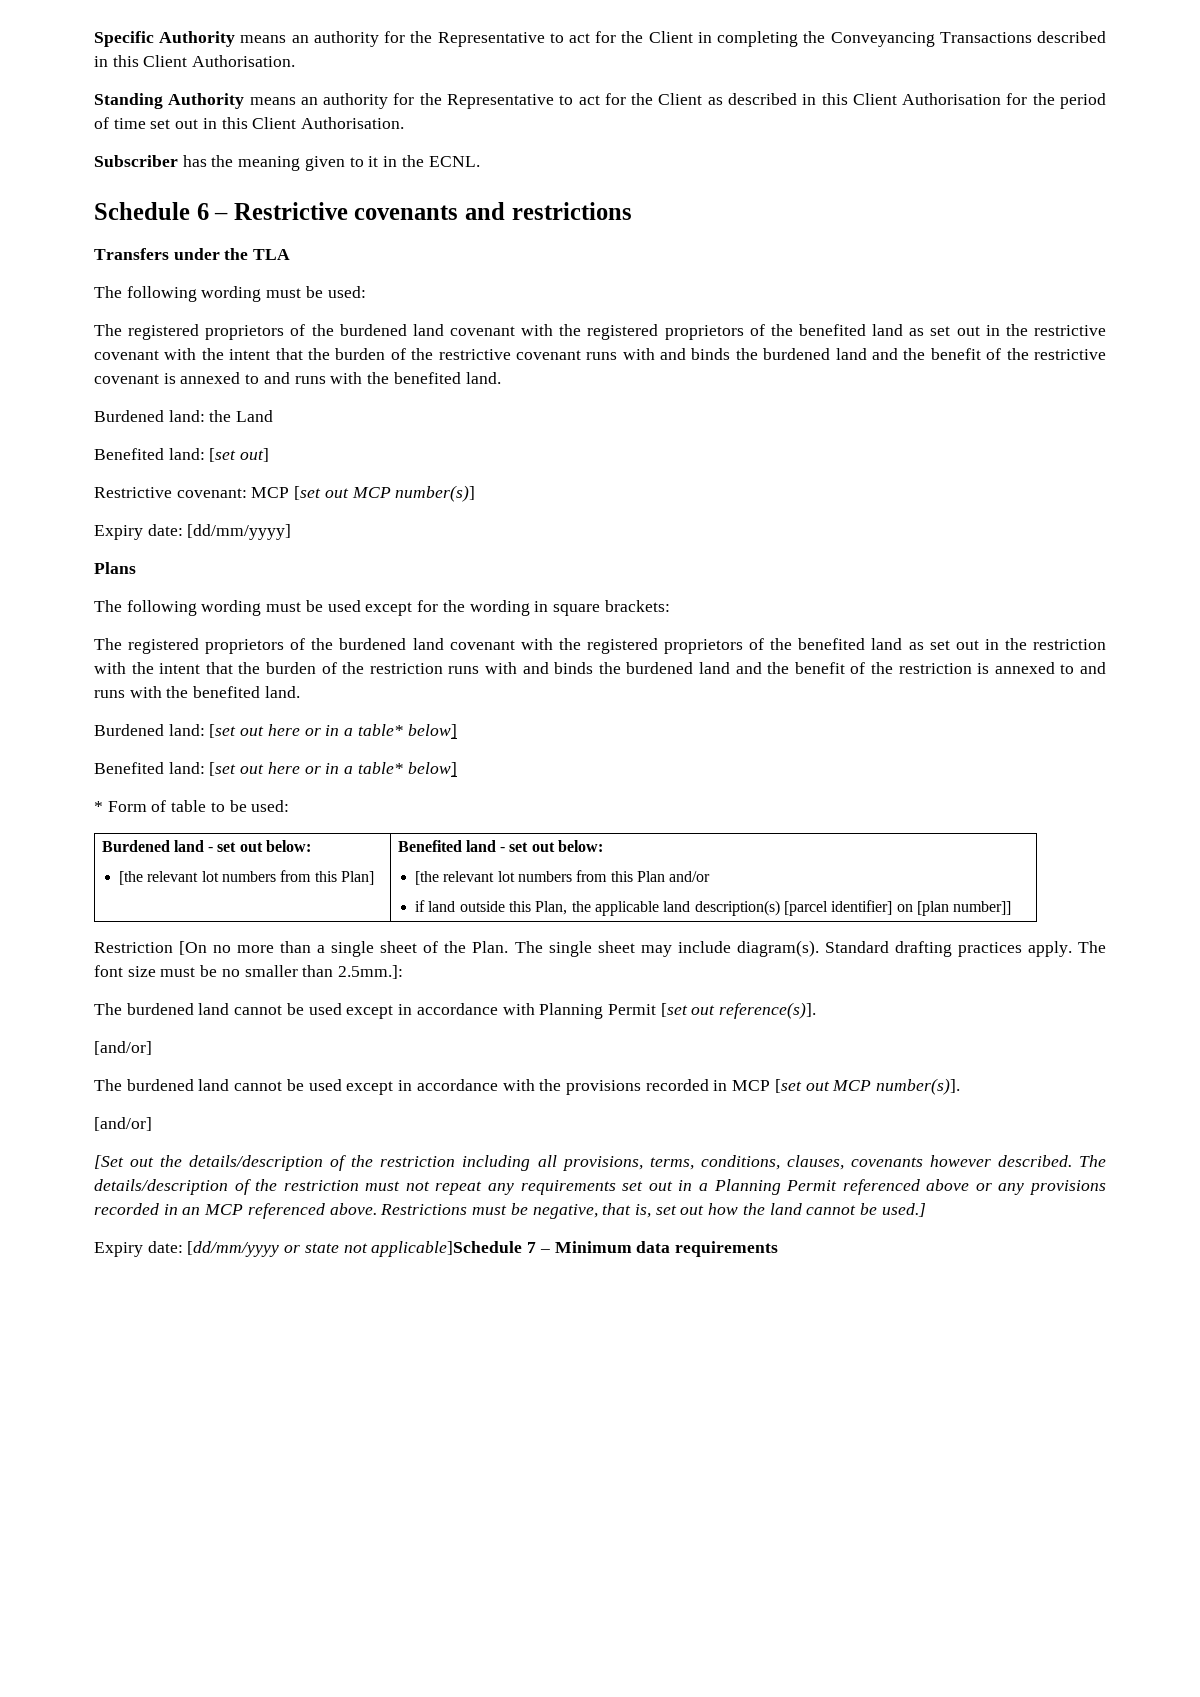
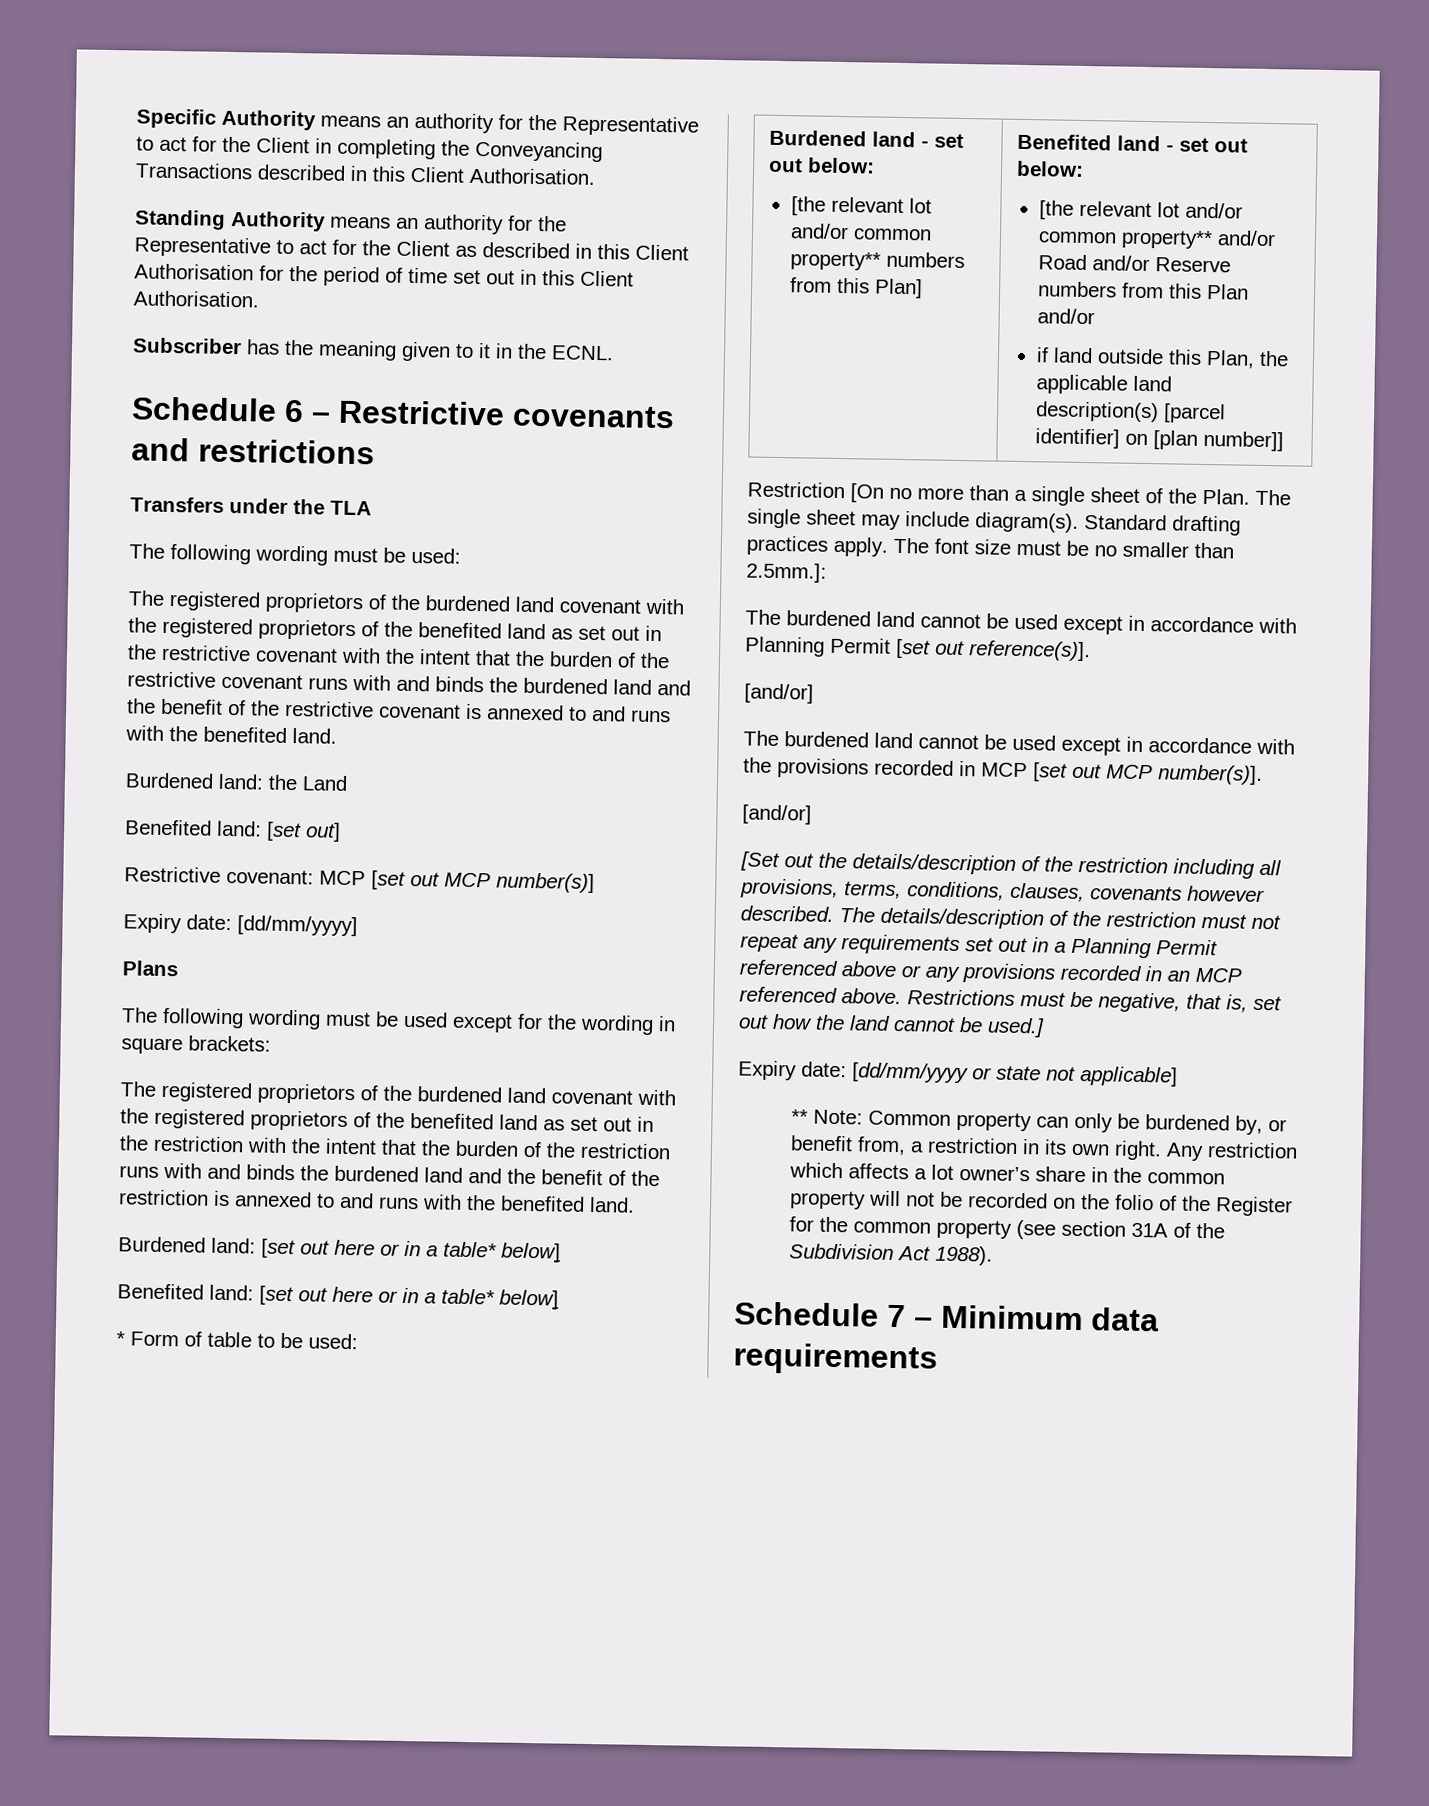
- [the relevant lot numbers from this Plan]
+ [the relevant lot and/or common property** numbers from this Plan]
- [the relevant lot numbers from this Plan and/or
+ [the relevant lot and/or common property** and/or Road and/or Reserve numbers from this Plan and/or
- Expiry date: [dd/mm/yyyy or state not applicable]Schedule 7 – Minimum data requirements
+ Expiry date: [dd/mm/yyyy or state not applicable]
+ ** Note: Common property can only be burdened by, or benefit from, a restriction in its own right. Any restriction which affects a lot owner’s share in the common property will not be recorded on the folio of the Register for the common property (see section 31A of the Subdivision Act 1988).
+ Schedule 7 – Minimum data requirements

